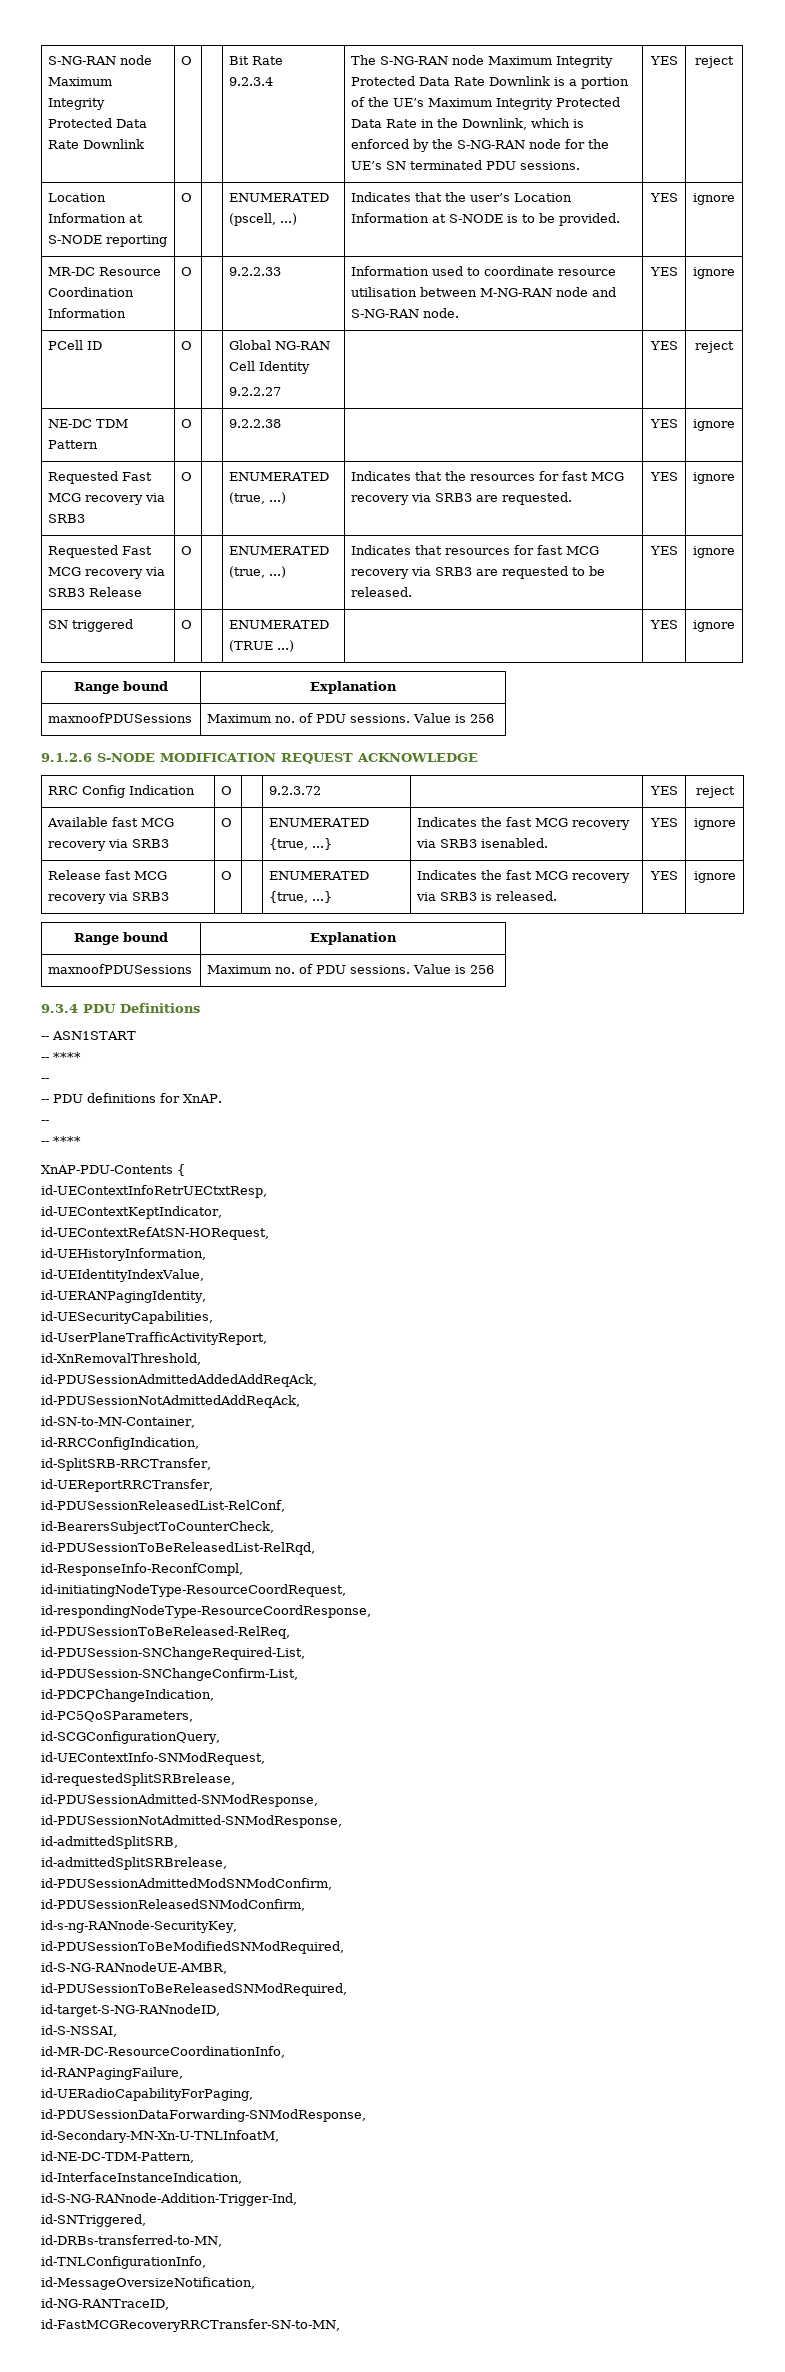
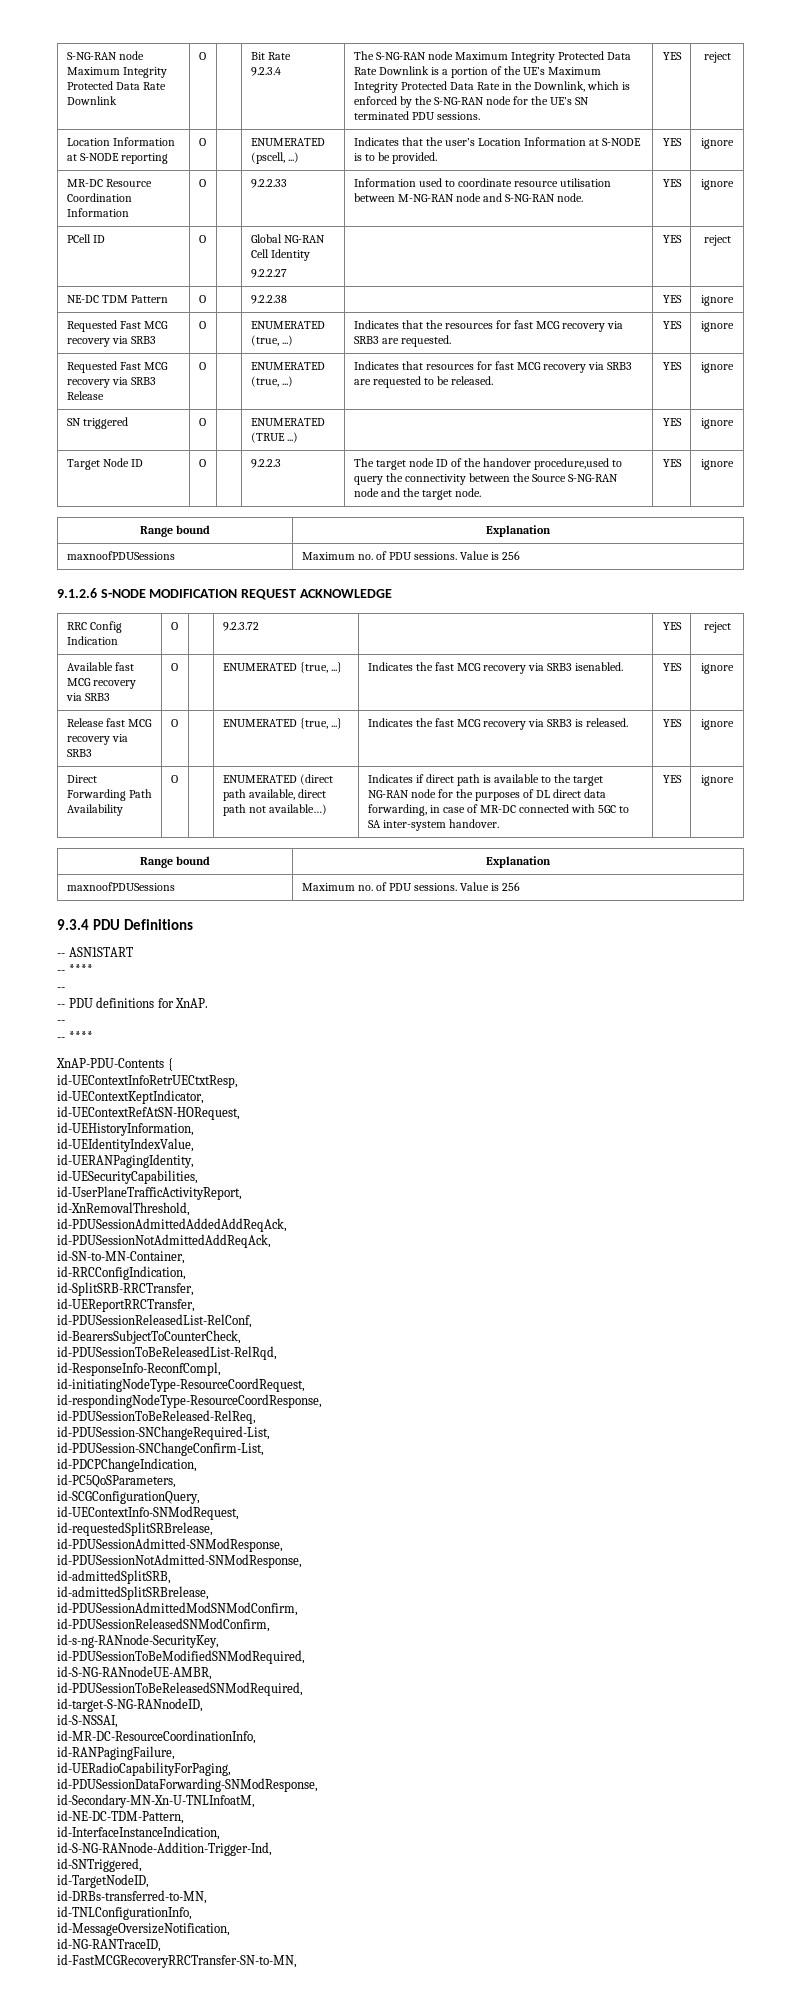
+ Target Node ID | O | | 9.2.2.3 | The target node ID of the handover procedure,used to query the connectivity between the Source S-NG-RAN node and the target node. | YES | ignore
+ Direct Forwarding Path Availability | O | | ENUMERATED (direct path available, direct path not available…) | Indicates if direct path is available to the target NG-RAN node for the purposes of DL direct data forwarding, in case of MR-DC connected with 5GC to SA inter-system handover. | YES | ignore
+ id-TargetNodeID,

